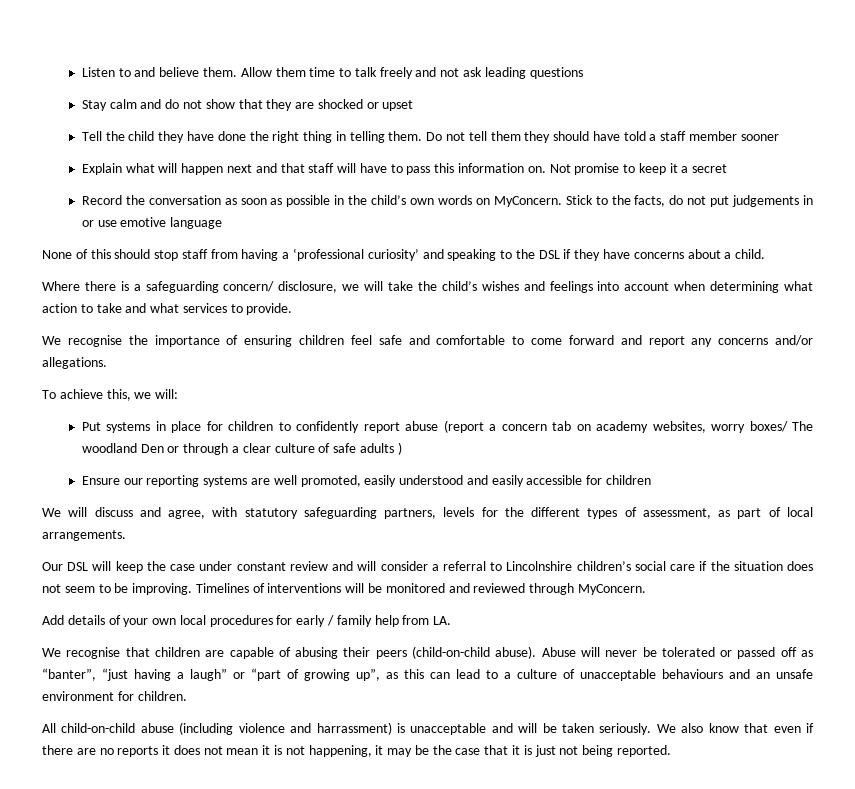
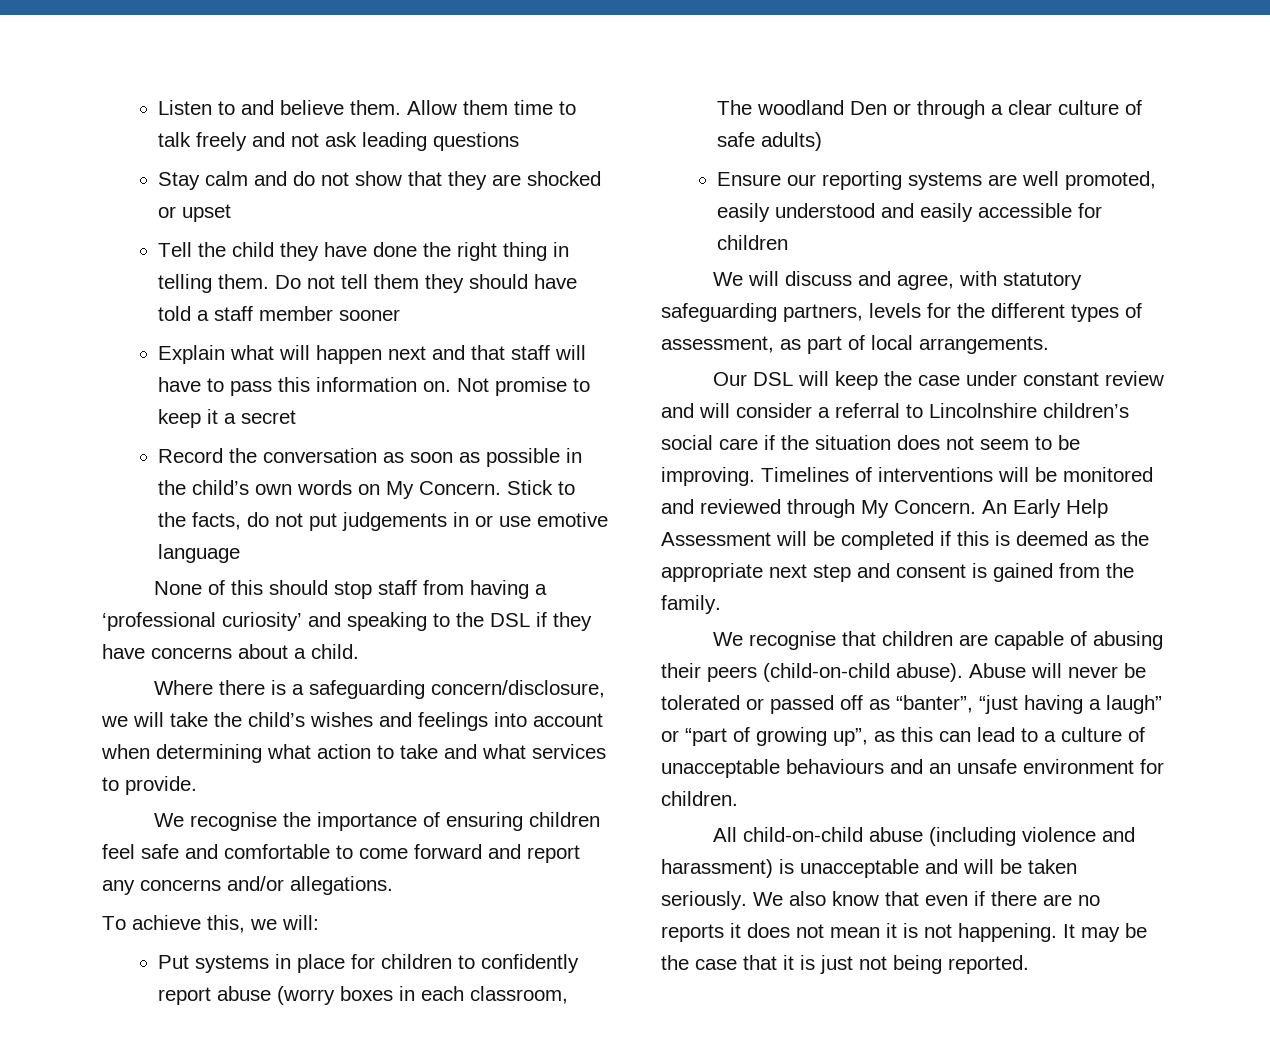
- Record the conversation as soon as possible in the child’s own words on MyConcern.
+ Record the conversation as soon as possible in the child’s own words on My Concern.
- Where there is a safeguarding concern/ disclosure, we will take the child’s wishes and feelings into account when determining what action to take and what services to provide.
+ Where there is a safeguarding concern/disclosure, we will take the child’s wishes and feelings into account when determining what action to take and what services to provide.
- Put systems in place for children to confidently report abuse (report a concern tab on academy websites, worry boxes/ The woodland Den or through a clear culture of safe adults )
+ Put systems in place for children to confidently report abuse (worry boxes in each classroom, The woodland Den or through a clear culture of safe adults)
- Timelines of interventions will be monitored and reviewed through MyConcern.
- Add details of your own local procedures for early / family help from LA.
+ Timelines of interventions will be monitored and reviewed through My Concern. An Early Help Assessment will be completed if this is deemed as the appropriate next step and consent is gained from the family.
- All child-on-child abuse (including violence and harrassment) is unacceptable and will be taken seriously.
+ All child-on-child abuse (including violence and harassment) is unacceptable and will be taken seriously.
- We also know that even if there are no reports it does not mean it is not happening, it may be the case that it is just not being reported.
+ We also know that even if there are no reports it does not mean it is not happening. It may be the case that it is just not being reported.

